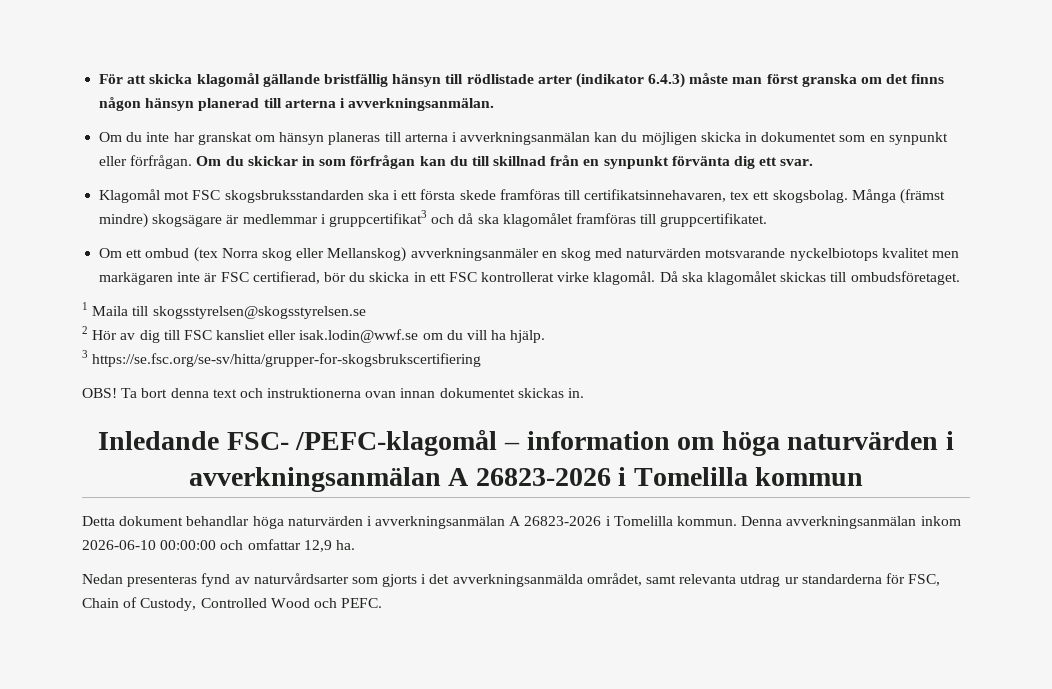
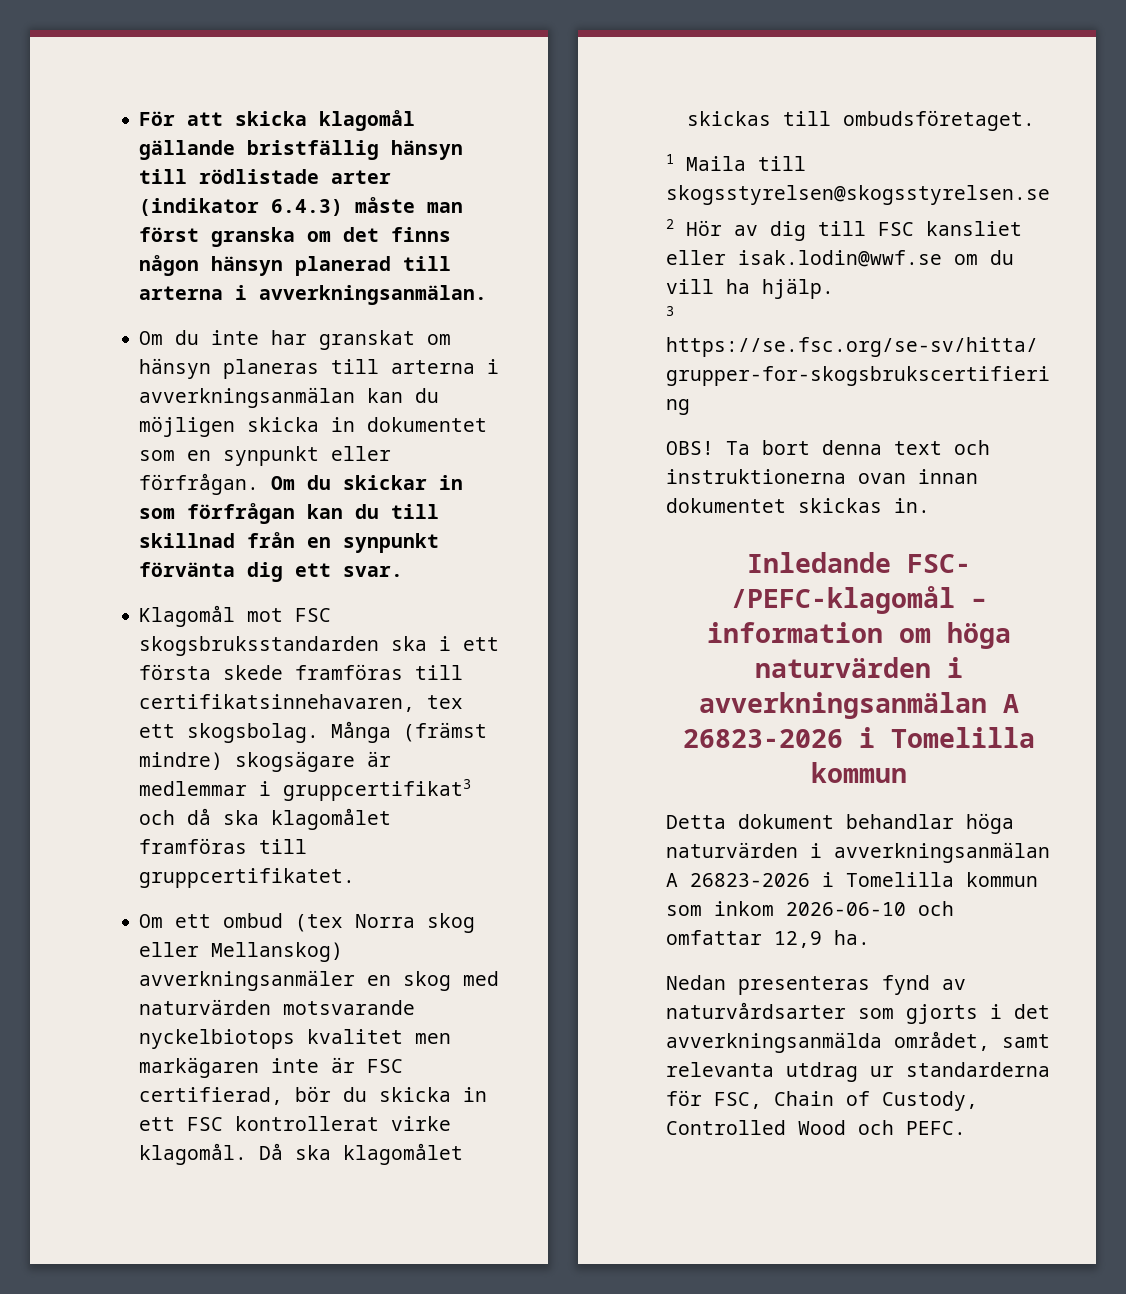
- Detta dokument behandlar höga naturvärden i avverkningsanmälan A 26823-2026 i Tomelilla kommun. Denna avverkningsanmälan inkom 2026-06-10 00:00:00 och omfattar 12,9 ha.
+ Detta dokument behandlar höga naturvärden i avverkningsanmälan A 26823-2026 i Tomelilla kommun som inkom 2026-06-10 och omfattar 12,9 ha.

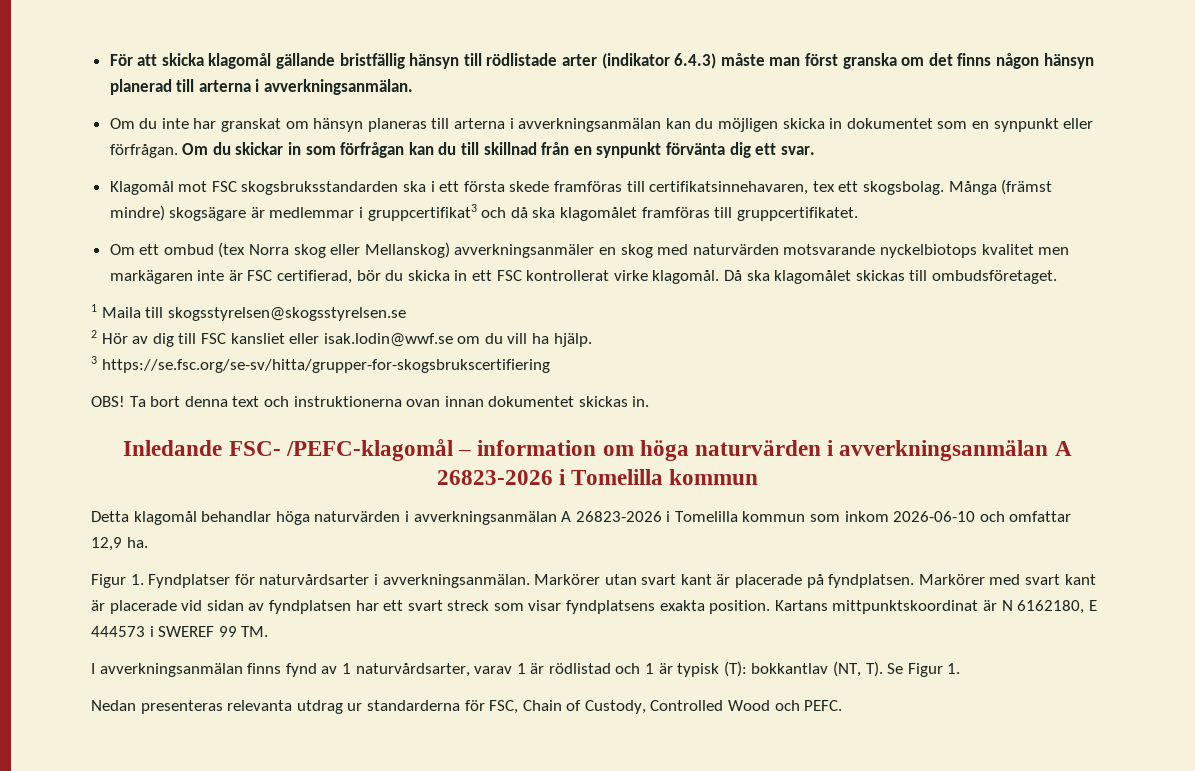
- Detta dokument behandlar höga naturvärden i avverkningsanmälan A 26823-2026 i Tomelilla kommun som inkom 2026-06-10 och omfattar 12,9 ha.
+ Detta klagomål behandlar höga naturvärden i avverkningsanmälan A 26823-2026 i Tomelilla kommun som inkom 2026-06-10 och omfattar 12,9 ha.
- Nedan presenteras fynd av naturvårdsarter som gjorts i det avverkningsanmälda området, samt relevanta utdrag ur standarderna för FSC, Chain of Custody, Controlled Wood och PEFC.
+ Figur 1. Fyndplatser för naturvårdsarter i avverkningsanmälan. Markörer utan svart kant är placerade på fyndplatsen. Markörer med svart kant är placerade vid sidan av fyndplatsen har ett svart streck som visar fyndplatsens exakta position. Kartans mittpunktskoordinat är N 6162180, E 444573 i SWEREF 99 TM.
+ I avverkningsanmälan finns fynd av 1 naturvårdsarter, varav 1 är rödlistad och 1 är typisk (T): bokkantlav (NT, T). Se Figur 1.
+ Nedan presenteras relevanta utdrag ur standarderna för FSC, Chain of Custody, Controlled Wood och PEFC.

